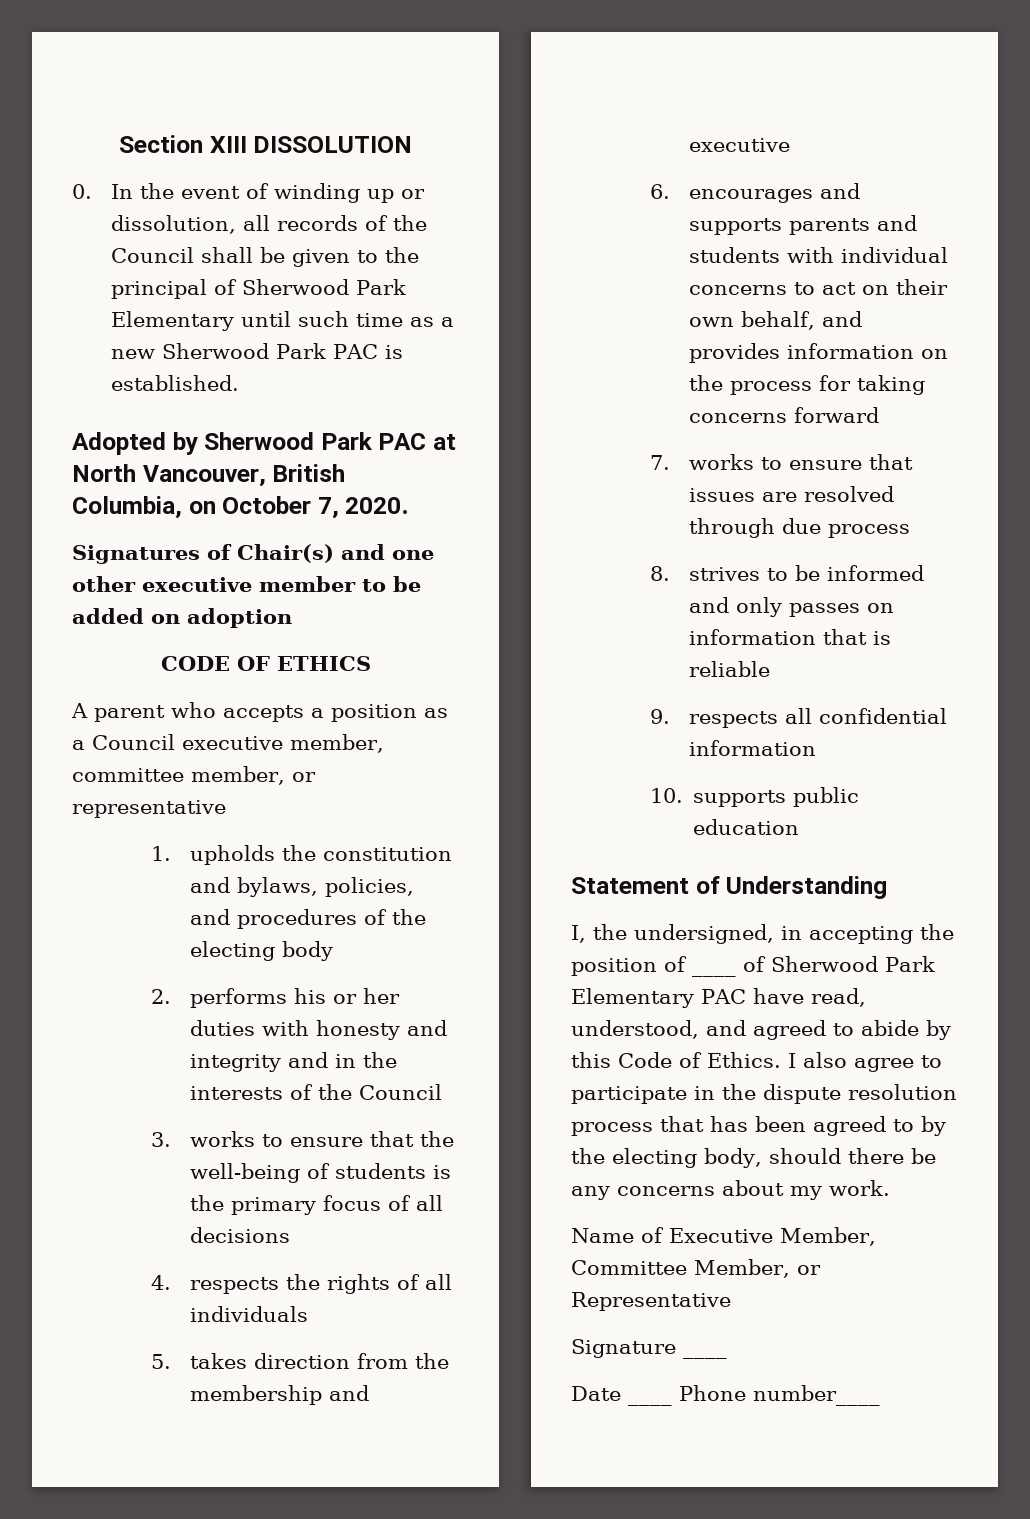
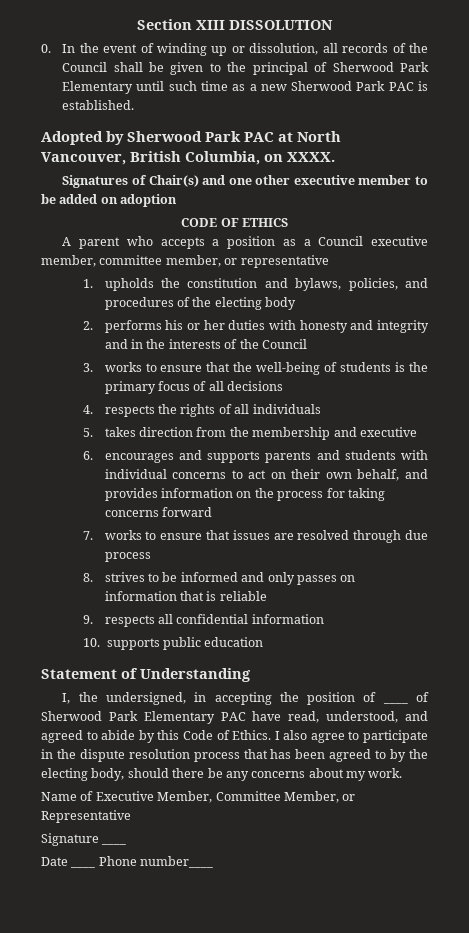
- Adopted by Sherwood Park PAC at North Vancouver, British Columbia, on October 7, 2020.
+ Adopted by Sherwood Park PAC at North Vancouver, British Columbia, on XXXX.

